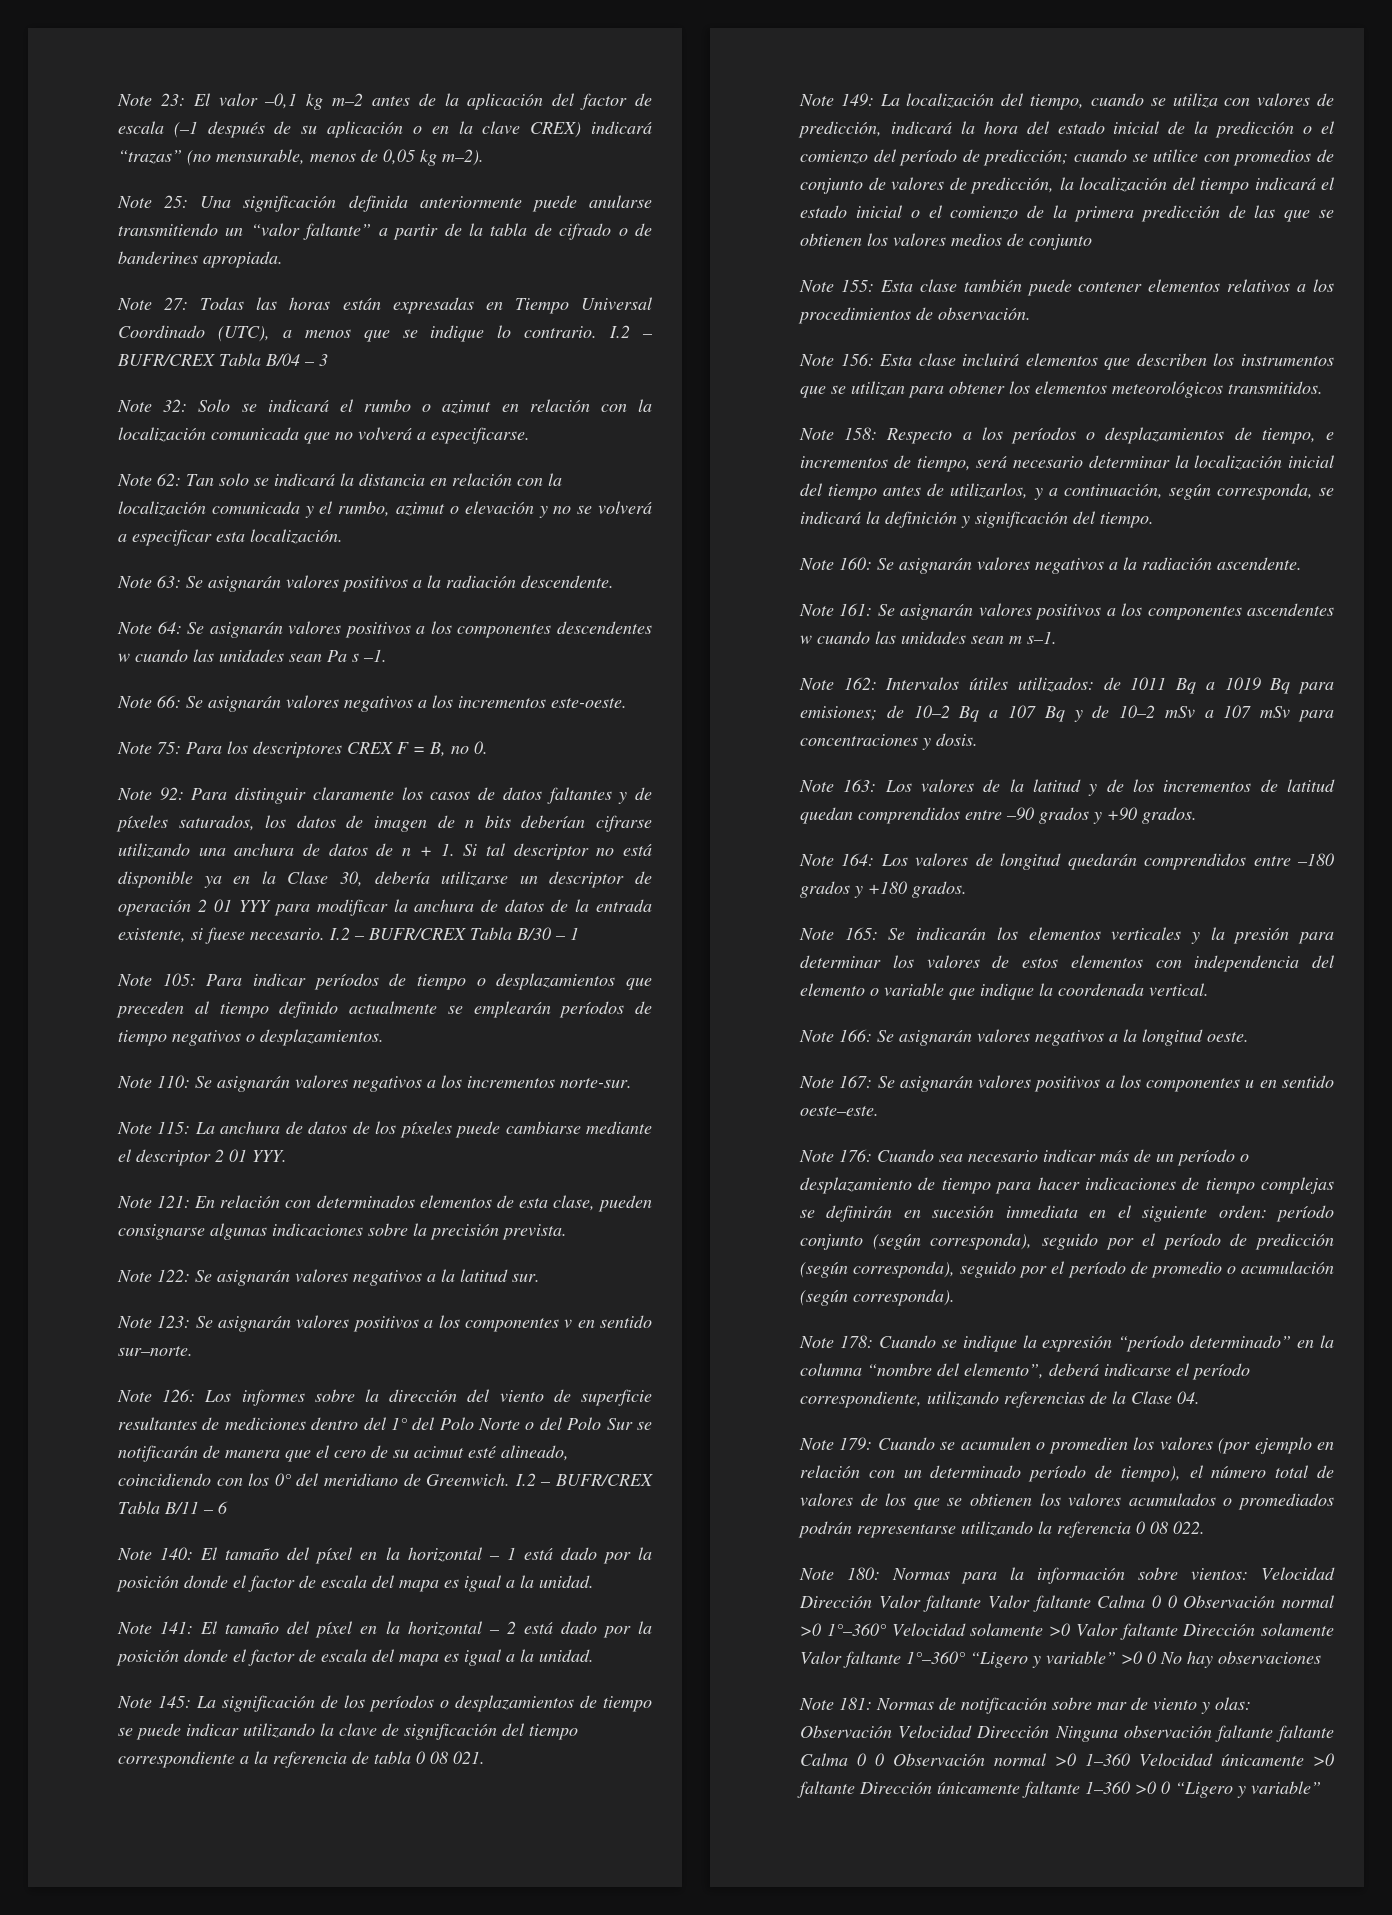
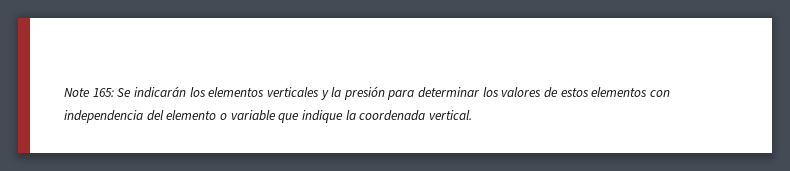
- Note 23: El valor –0,1 kg m–2 antes de la aplicación del factor de escala (–1 después de su aplicación o en la clave CREX) indicará “trazas” (no mensurable, menos de 0,05 kg m–2).
- Note 25: Una significación definida anteriormente puede anularse transmitiendo un “valor faltante” a partir de la tabla de cifrado o de banderines apropiada.
- Note 27: Todas las horas están expresadas en Tiempo Universal Coordinado (UTC), a menos que se indique lo contrario. I.2 – BUFR/CREX Tabla B/04 – 3
- Note 32: Solo se indicará el rumbo o azimut en relación con la localización comunicada que no volverá a especificarse.
- Note 62: Tan solo se indicará la distancia en relación con la localización comunicada y el rumbo, azimut o elevación y no se volverá a especificar esta localización.
- Note 63: Se asignarán valores positivos a la radiación descendente.
- Note 64: Se asignarán valores positivos a los componentes descendentes w cuando las unidades sean Pa s –1.
- Note 66: Se asignarán valores negativos a los incrementos este-oeste.
- Note 75: Para los descriptores CREX F = B, no 0.
- Note 92: Para distinguir claramente los casos de datos faltantes y de píxeles saturados, los datos de imagen de n bits deberían cifrarse utilizando una anchura de datos de n + 1. Si tal descriptor no está disponible ya en la Clase 30, debería utilizarse un descriptor de operación 2 01 YYY para modificar la anchura de datos de la entrada existente, si fuese necesario. I.2 – BUFR/CREX Tabla B/30 – 1
- Note 105: Para indicar períodos de tiempo o desplazamientos que preceden al tiempo definido actualmente se emplearán períodos de tiempo negativos o desplazamientos.
- Note 110: Se asignarán valores negativos a los incrementos norte-sur.
- Note 115: La anchura de datos de los píxeles puede cambiarse mediante el descriptor 2 01 YYY.
- Note 121: En relación con determinados elementos de esta clase, pueden consignarse algunas indicaciones sobre la precisión prevista.
- Note 122: Se asignarán valores negativos a la latitud sur.
- Note 123: Se asignarán valores positivos a los componentes v en sentido sur–norte.
- Note 126: Los informes sobre la dirección del viento de superficie resultantes de mediciones dentro del 1° del Polo Norte o del Polo Sur se notificarán de manera que el cero de su acimut esté alineado, coincidiendo con los 0° del meridiano de Greenwich. I.2 – BUFR/CREX Tabla B/11 – 6
- Note 140: El tamaño del píxel en la horizontal – 1 está dado por la posición donde el factor de escala del mapa es igual a la unidad.
- Note 141: El tamaño del píxel en la horizontal – 2 está dado por la posición donde el factor de escala del mapa es igual a la unidad.
- Note 145: La significación de los períodos o desplazamientos de tiempo se puede indicar utilizando la clave de significación del tiempo correspondiente a la referencia de tabla 0 08 021.
- Note 149: La localización del tiempo, cuando se utiliza con valores de predicción, indicará la hora del estado inicial de la predicción o el comienzo del período de predicción; cuando se utilice con promedios de conjunto de valores de predicción, la localización del tiempo indicará el estado inicial o el comienzo de la primera predicción de las que se obtienen los valores medios de conjunto
- Note 155: Esta clase también puede contener elementos relativos a los procedimientos de observación.
- Note 156: Esta clase incluirá elementos que describen los instrumentos que se utilizan para obtener los elementos meteorológicos transmitidos.
- Note 158: Respecto a los períodos o desplazamientos de tiempo, e incrementos de tiempo, será necesario determinar la localización inicial del tiempo antes de utilizarlos, y a continuación, según corresponda, se indicará la definición y significación del tiempo.
- Note 160: Se asignarán valores negativos a la radiación ascendente.
- Note 161: Se asignarán valores positivos a los componentes ascendentes w cuando las unidades sean m s–1.
- Note 162: Intervalos útiles utilizados: de 1011 Bq a 1019 Bq para emisiones; de 10–2 Bq a 107 Bq y de 10–2 mSv a 107 mSv para concentraciones y dosis.
- Note 163: Los valores de la latitud y de los incrementos de latitud quedan comprendidos entre –90 grados y +90 grados.
- Note 164: Los valores de longitud quedarán comprendidos entre –180 grados y +180 grados.
- Note 166: Se asignarán valores negativos a la longitud oeste.
- Note 167: Se asignarán valores positivos a los componentes u en sentido oeste–este.
- Note 176: Cuando sea necesario indicar más de un período o desplazamiento de tiempo para hacer indicaciones de tiempo complejas se definirán en sucesión inmediata en el siguiente orden: período conjunto (según corresponda), seguido por el período de predicción (según corresponda), seguido por el período de promedio o acumulación (según corresponda).
- Note 178: Cuando se indique la expresión “período determinado” en la columna “nombre del elemento”, deberá indicarse el período correspondiente, utilizando referencias de la Clase 04.
- Note 179: Cuando se acumulen o promedien los valores (por ejemplo en relación con un determinado período de tiempo), el número total de valores de los que se obtienen los valores acumulados o promediados podrán representarse utilizando la referencia 0 08 022.
- Note 180: Normas para la información sobre vientos: Velocidad Dirección Valor faltante Valor faltante Calma 0 0 Observación normal >0 1°–360° Velocidad solamente >0 Valor faltante Dirección solamente Valor faltante 1°–360° “Ligero y variable” >0 0 No hay observaciones
- Note 181: Normas de notificación sobre mar de viento y olas: Observación Velocidad Dirección Ninguna observación faltante faltante Calma 0 0 Observación normal >0 1–360 Velocidad únicamente >0 faltante Dirección únicamente faltante 1–360 >0 0 “Ligero y variable”

